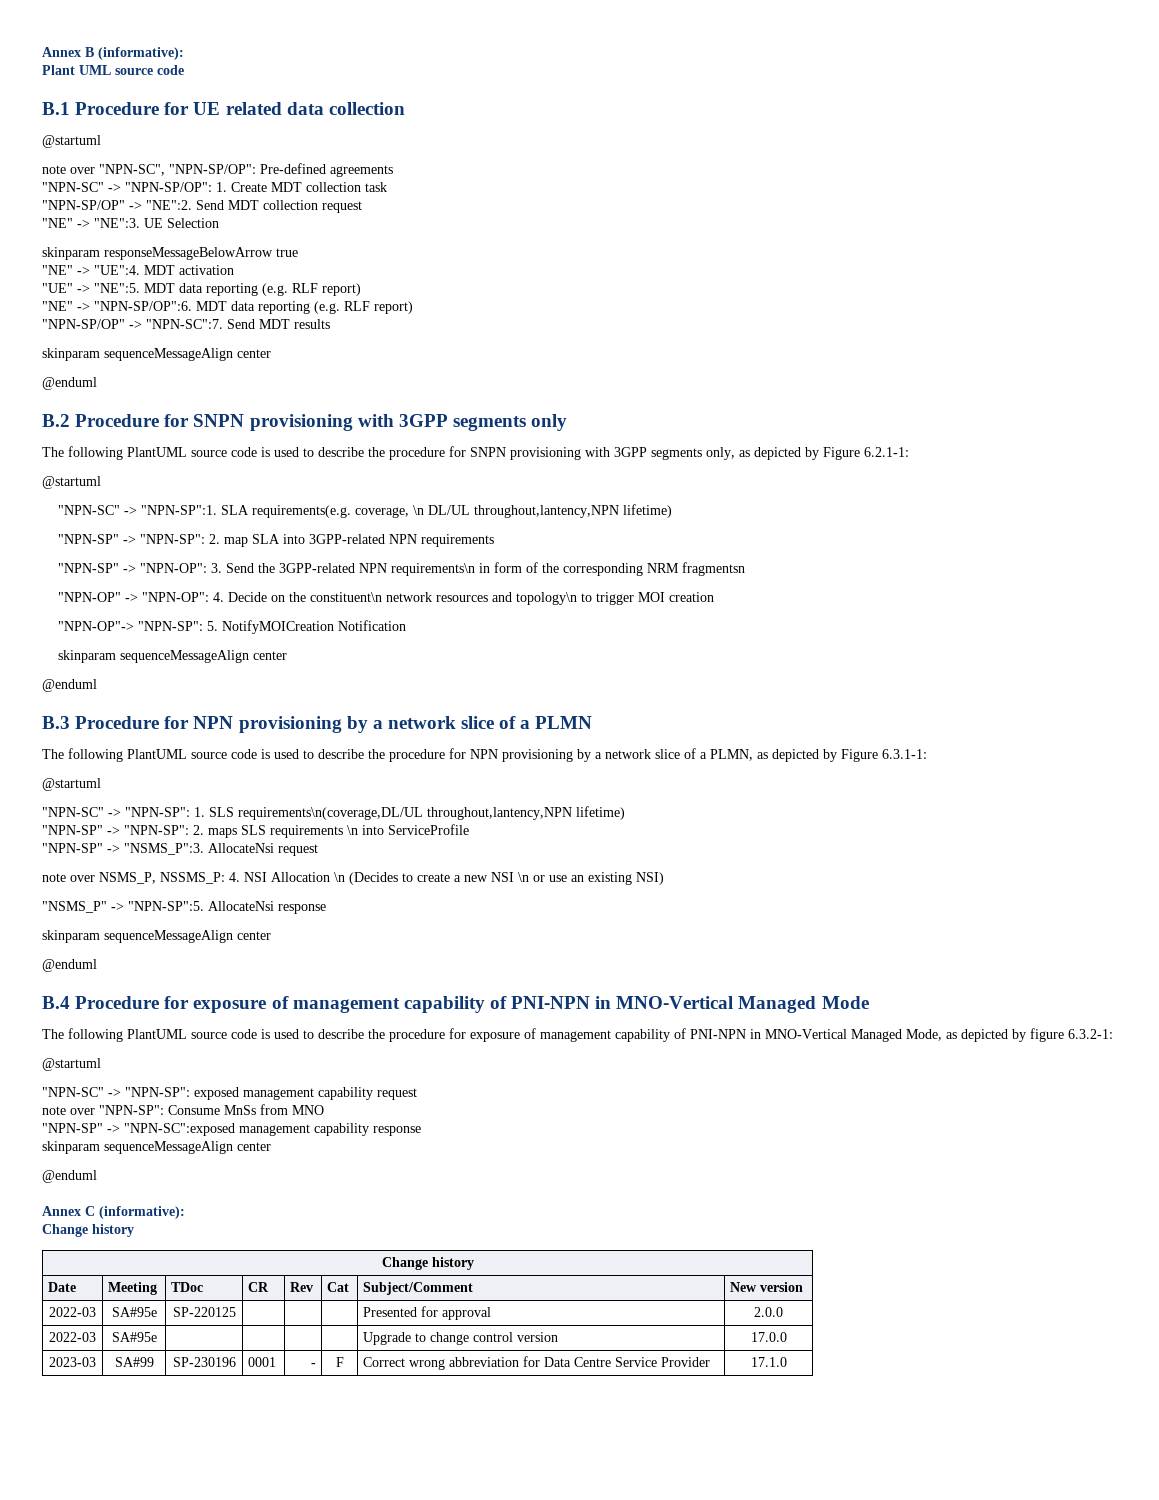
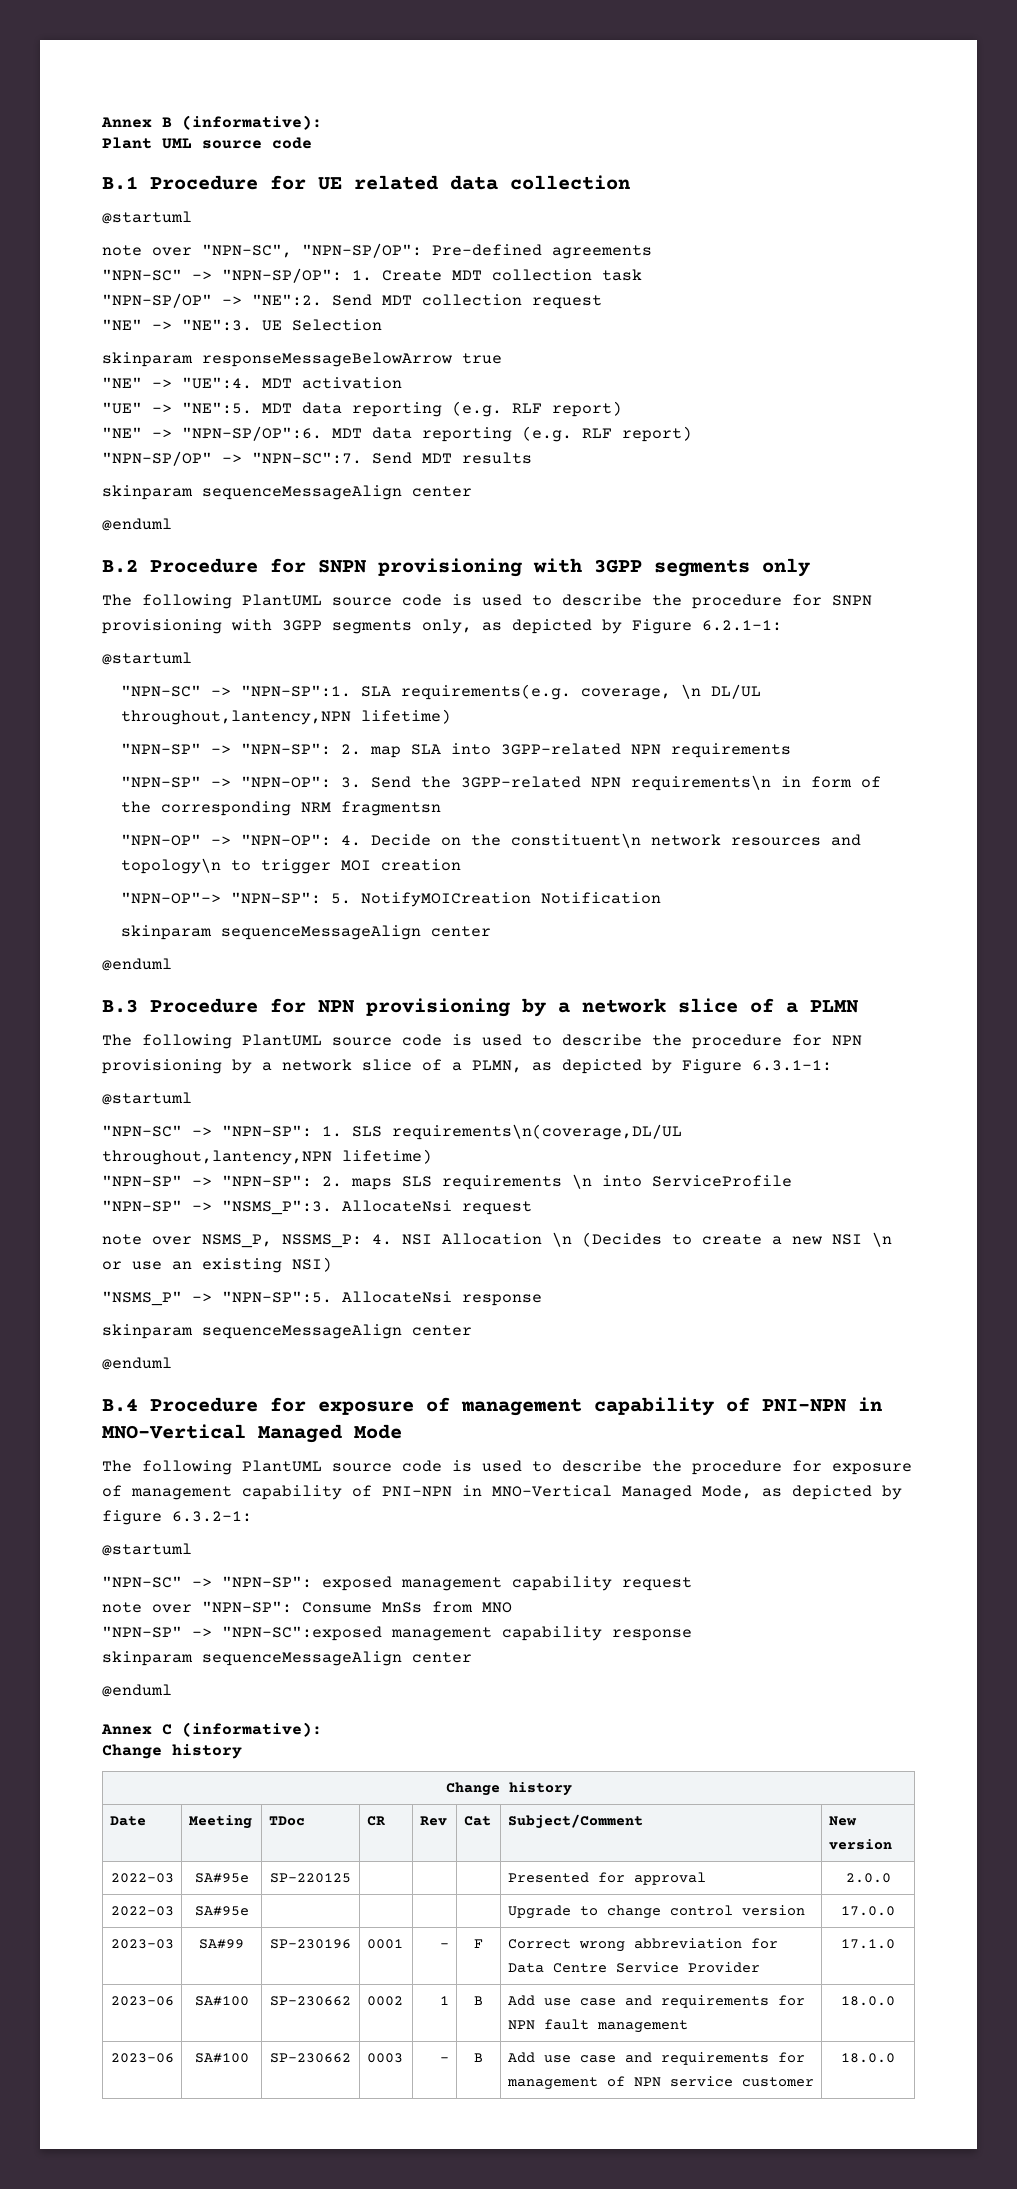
+ 2023-06 | SA#100 | SP-230662 | 0002 | 1 | B | Add use case and requirements for NPN fault management | 18.0.0
+ 2023-06 | SA#100 | SP-230662 | 0003 | - | B | Add use case and requirements for management of NPN service customer | 18.0.0

